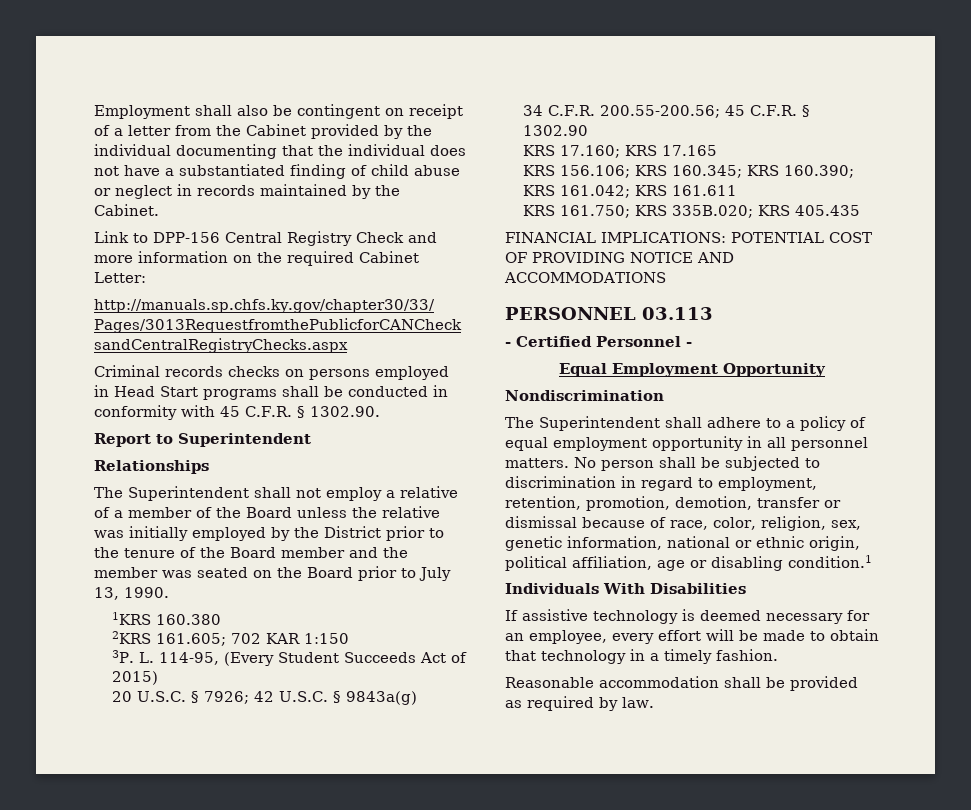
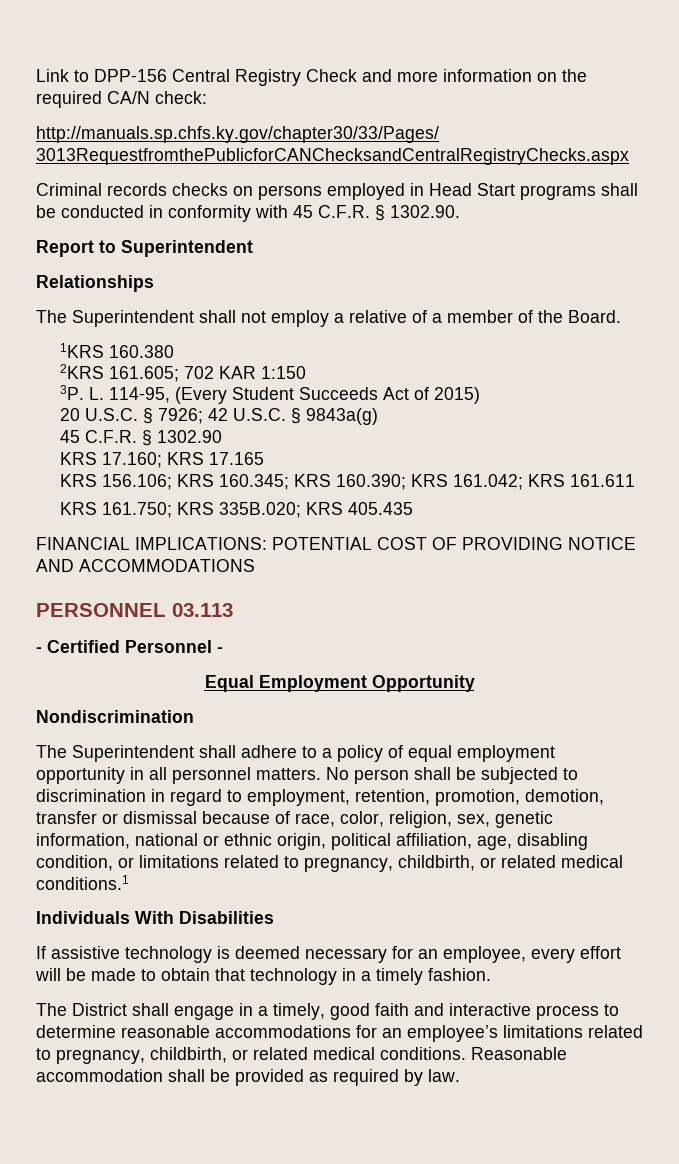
- Employment shall also be contingent on receipt of a letter from the Cabinet provided by the individual documenting that the individual does not have a substantiated finding of child abuse or neglect in records maintained by the Cabinet.
- Link to DPP-156 Central Registry Check and more information on the required Cabinet Letter:
+ Link to DPP-156 Central Registry Check and more information on the required CA/N check:
- The Superintendent shall not employ a relative of a member of the Board unless the relative was initially employed by the District prior to the tenure of the Board member and the member was seated on the Board prior to July 13, 1990.
+ The Superintendent shall not employ a relative of a member of the Board.
- 34 C.F.R. 200.55-200.56; 45 C.F.R. § 1302.90
+ 45 C.F.R. § 1302.90
- No person shall be subjected to discrimination in regard to employment, retention, promotion, demotion, transfer or dismissal because of race, color, religion, sex, genetic information, national or ethnic origin, political affiliation, age or disabling condition.1
+ No person shall be subjected to discrimination in regard to employment, retention, promotion, demotion, transfer or dismissal because of race, color, religion, sex, genetic information, national or ethnic origin, political affiliation, age, disabling condition, or limitations related to pregnancy, childbirth, or related medical conditions.1
+ The District shall engage in a timely, good faith and interactive process to determine reasonable accommodations for an employee’s limitations related to pregnancy, childbirth, or related medical conditions.

